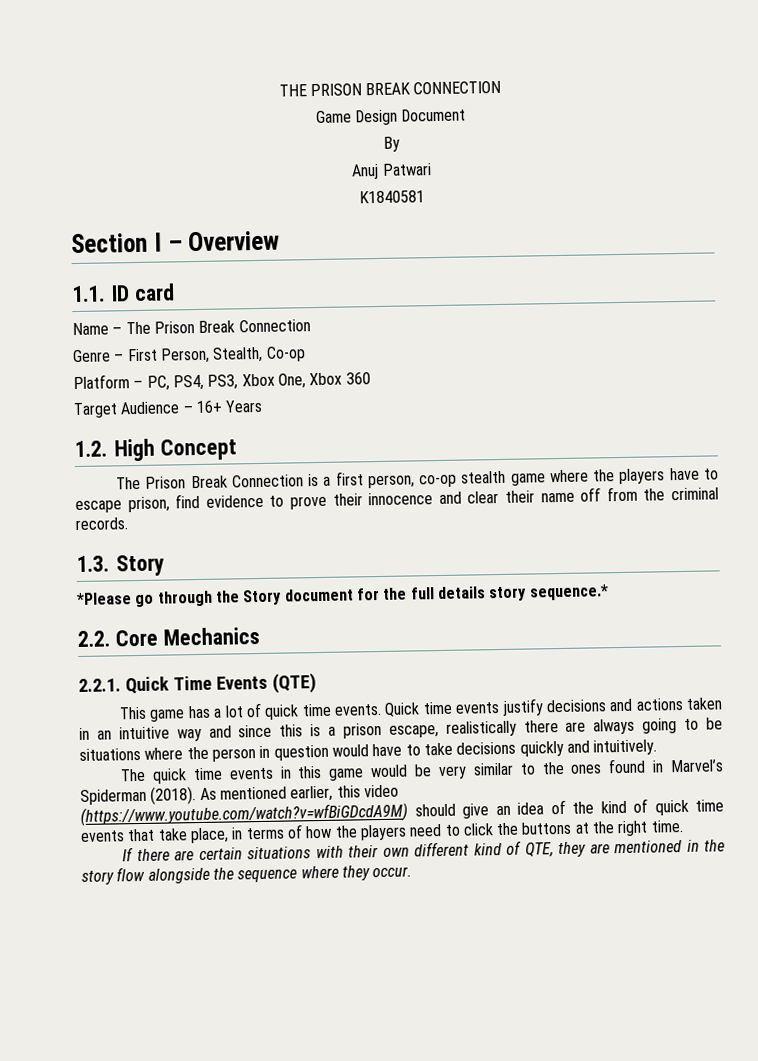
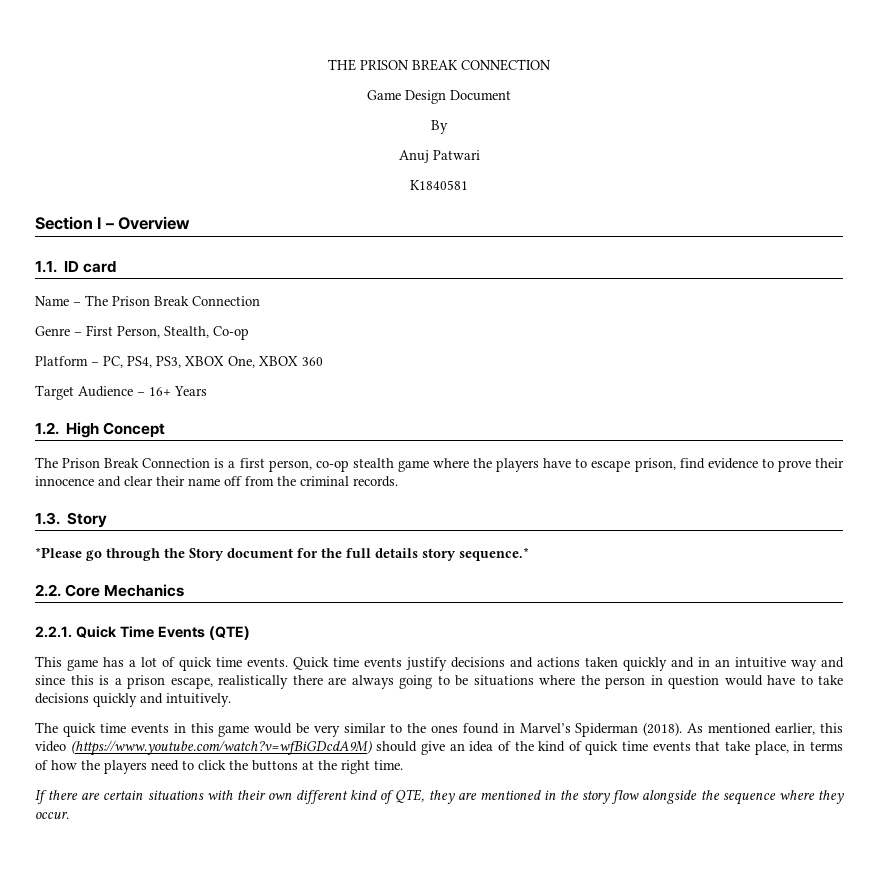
- Platform – PC, PS4, PS3, Xbox One, Xbox 360
+ Platform – PC, PS4, PS3, XBOX One, XBOX 360
- Quick time events justify decisions and actions taken in an intuitive way and since this is a prison escape, realistically there are always going to be situations where the person in question would have to take decisions quickly and intuitively.
+ Quick time events justify decisions and actions taken quickly and in an intuitive way and since this is a prison escape, realistically there are always going to be situations where the person in question would have to take decisions quickly and intuitively.

